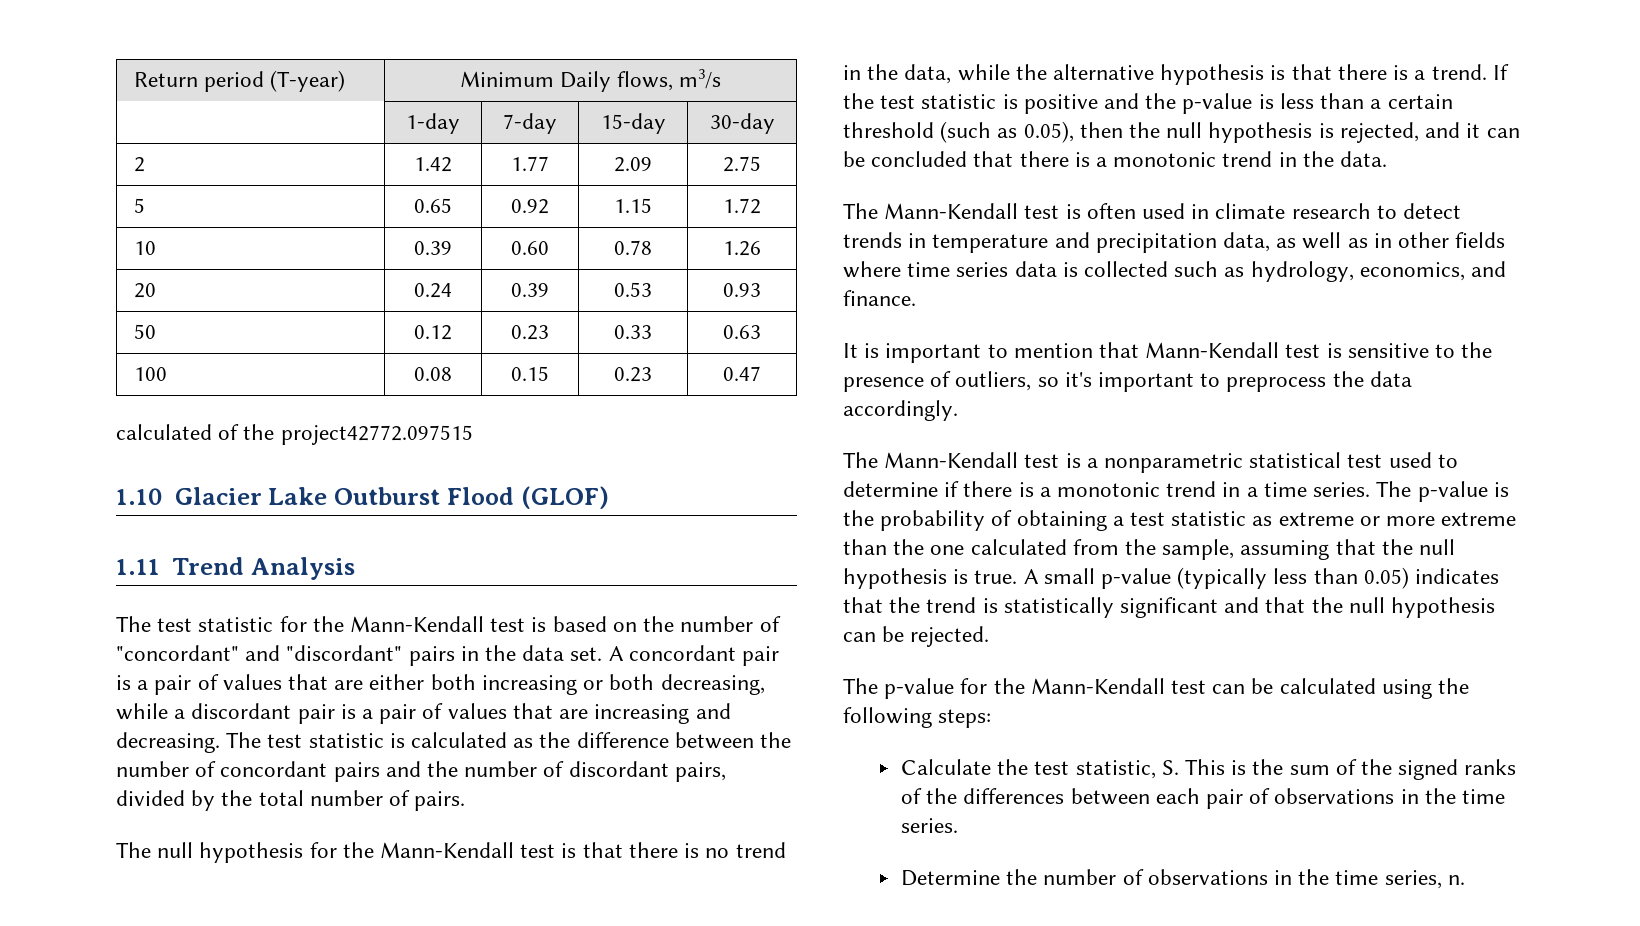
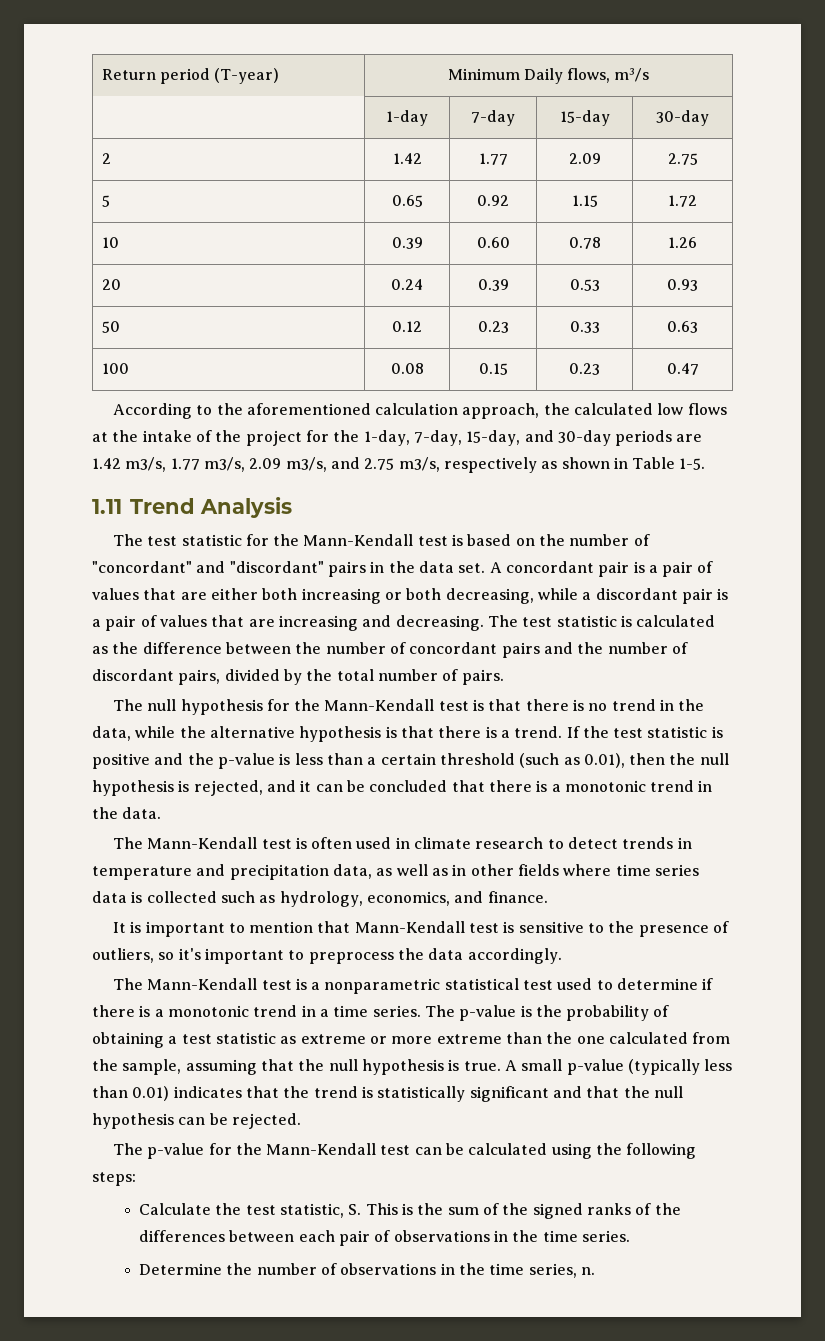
- calculated of the project42772.097515
- 1.10 Glacier Lake Outburst Flood (GLOF)
+ According to the aforementioned calculation approach, the calculated low flows at the intake of the project for the 1-day, 7-day, 15-day, and 30-day periods are 1.42 m3/s, 1.77 m3/s, 2.09 m3/s, and 2.75 m3/s, respectively as shown in Table 1-5.
- If the test statistic is positive and the p-value is less than a certain threshold (such as 0.05), then the null hypothesis is rejected, and it can be concluded that there is a monotonic trend in the data.
+ If the test statistic is positive and the p-value is less than a certain threshold (such as 0.01), then the null hypothesis is rejected, and it can be concluded that there is a monotonic trend in the data.
- A small p-value (typically less than 0.05) indicates that the trend is statistically significant and that the null hypothesis can be rejected.
+ A small p-value (typically less than 0.01) indicates that the trend is statistically significant and that the null hypothesis can be rejected.

